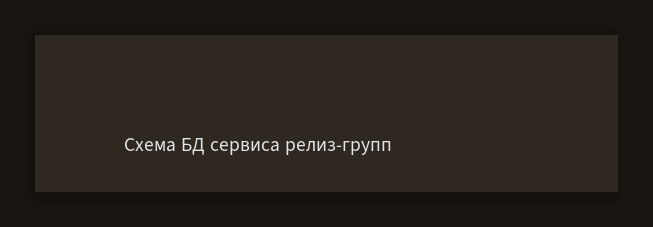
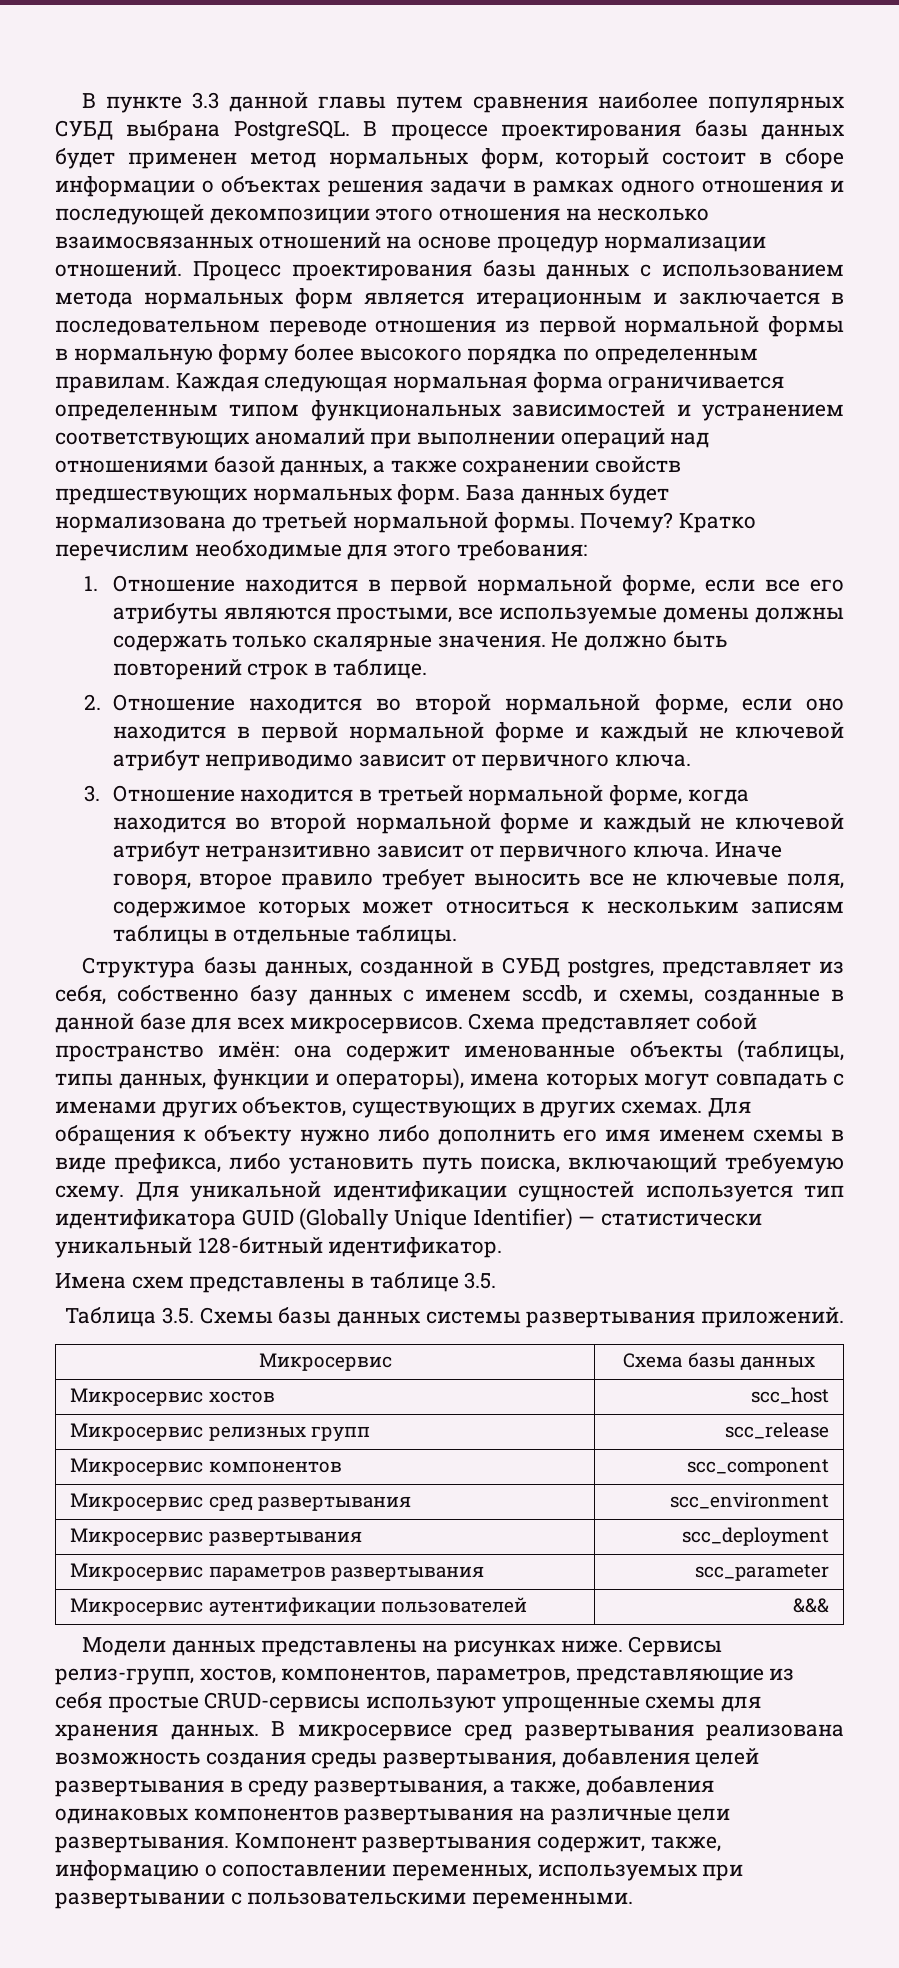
- Схема БД сервиса релиз-групп
+ В пункте 3.3 данной главы путем сравнения наиболее популярных СУБД выбрана PostgreSQL. В процессе проектирования базы данных будет применен метод нормальных форм, который состоит в сборе информации о объектах решения задачи в рамках одного отношения и последующей декомпозиции этого отношения на несколько взаимосвязанных отношений на основе процедур нормализации отношений. Процесс проектирования базы данных с использованием метода нормальных форм является итерационным и заключается в последовательном переводе отношения из первой нормальной формы в нормальную форму более высокого порядка по определенным правилам. Каждая следующая нормальная форма ограничивается определенным типом функциональных зависимостей и устранением соответствующих аномалий при выполнении операций над отношениями базой данных, а также сохранении свойств предшествующих нормальных форм. База данных будет нормализована до третьей нормальной формы. Почему? Кратко перечислим необходимые для этого требования:
+ 1. Отношение находится в первой нормальной форме, если все его атрибуты являются простыми, все используемые домены должны содержать только скалярные значения. Не должно быть повторений строк в таблице.
+ 2. Отношение находится во второй нормальной форме, если оно находится в первой нормальной форме и каждый не ключевой атрибут неприводимо зависит от первичного ключа.
+ 3. Отношение находится в третьей нормальной форме, когда находится во второй нормальной форме и каждый не ключевой атрибут нетранзитивно зависит от первичного ключа. Иначе говоря, второе правило требует выносить все не ключевые поля, содержимое которых может относиться к нескольким записям таблицы в отдельные таблицы.
+ Структура базы данных, созданной в СУБД postgres, представляет из себя, собственно базу данных с именем sccdb, и схемы, созданные в данной базе для всех микросервисов. Схема представляет собой пространство имён: она содержит именованные объекты (таблицы, типы данных, функции и операторы), имена которых могут совпадать с именами других объектов, существующих в других схемах. Для обращения к объекту нужно либо дополнить его имя именем схемы в виде префикса, либо установить путь поиска, включающий требуемую схему. Для уникальной идентификации сущностей используется тип идентификатора GUID (Globally Unique Identifier) — статистически уникальный 128-битный идентификатор.
+ Имена схем представлены в таблице 3.5.
+ Таблица 3.5. Схемы базы данных системы развертывания приложений.
+ Микросервис | Схема базы данных
+ Микросервис хостов | scc_host
+ Микросервис релизных групп | scc_release
+ Микросервис компонентов | scc_component
+ Микросервис сред развертывания | scc_environment
+ Микросервис развертывания | scc_deployment
+ Микросервис параметров развертывания | scc_parameter
+ Микросервис аутентификации пользователей | &&&
+ Модели данных представлены на рисунках ниже. Сервисы релиз-групп, хостов, компонентов, параметров, представляющие из себя простые CRUD-сервисы используют упрощенные схемы для хранения данных. В микросервисе сред развертывания реализована возможность создания среды развертывания, добавления целей развертывания в среду развертывания, а также, добавления одинаковых компонентов развертывания на различные цели развертывания. Компонент развертывания содержит, также, информацию о сопоставлении переменных, используемых при развертывании с пользовательскими переменными.

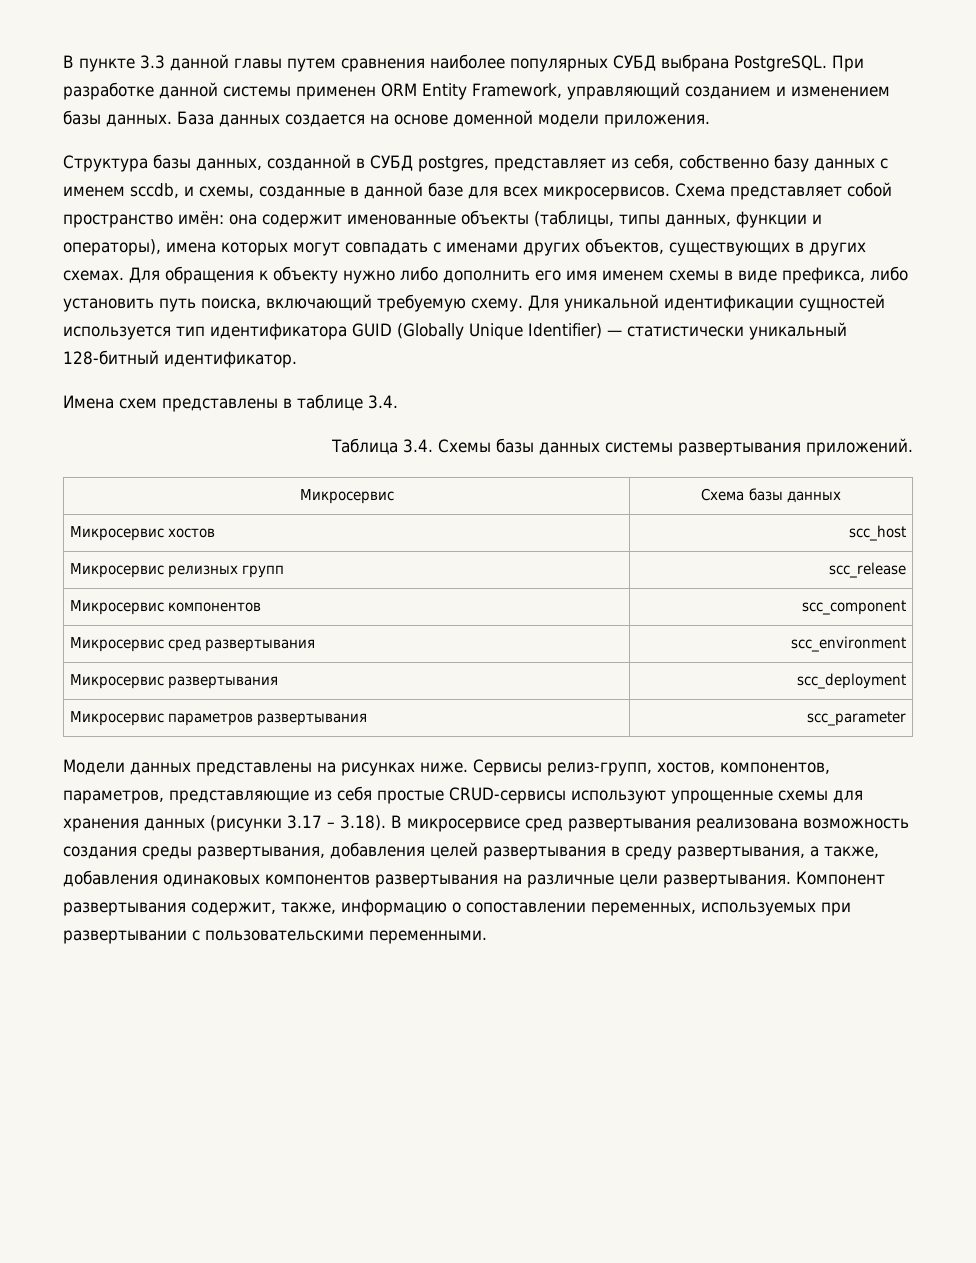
- В процессе проектирования базы данных будет применен метод нормальных форм, который состоит в сборе информации о объектах решения задачи в рамках одного отношения и последующей декомпозиции этого отношения на несколько взаимосвязанных отношений на основе процедур нормализации отношений. Процесс проектирования базы данных с использованием метода нормальных форм является итерационным и заключается в последовательном переводе отношения из первой нормальной формы в нормальную форму более высокого порядка по определенным правилам. Каждая следующая нормальная форма ограничивается определенным типом функциональных зависимостей и устранением соответствующих аномалий при выполнении операций над отношениями базой данных, а также сохранении свойств предшествующих нормальных форм. База данных будет нормализована до третьей нормальной формы. Почему? Кратко перечислим необходимые для этого требования:
- 1. Отношение находится в первой нормальной форме, если все его атрибуты являются простыми, все используемые домены должны содержать только скалярные значения. Не должно быть повторений строк в таблице.
- 2. Отношение находится во второй нормальной форме, если оно находится в первой нормальной форме и каждый не ключевой атрибут неприводимо зависит от первичного ключа.
- 3. Отношение находится в третьей нормальной форме, когда находится во второй нормальной форме и каждый не ключевой атрибут нетранзитивно зависит от первичного ключа. Иначе говоря, второе правило требует выносить все не ключевые поля, содержимое которых может относиться к нескольким записям таблицы в отдельные таблицы.
+ При разработке данной системы применен ORM Entity Framework, управляющий созданием и изменением базы данных. База данных создается на основе доменной модели приложения.
- Имена схем представлены в таблице 3.5.
+ Имена схем представлены в таблице 3.4.
- Таблица 3.5. Схемы базы данных системы развертывания приложений.
+ Таблица 3.4. Схемы базы данных системы развертывания приложений.
- Микросервис аутентификации пользователей | &&&
- Сервисы релиз-групп, хостов, компонентов, параметров, представляющие из себя простые CRUD-сервисы используют упрощенные схемы для хранения данных. В микросервисе сред развертывания реализована возможность создания среды развертывания, добавления целей развертывания в среду развертывания, а также, добавления одинаковых компонентов развертывания на различные цели развертывания.
+ Сервисы релиз-групп, хостов, компонентов, параметров, представляющие из себя простые CRUD-сервисы используют упрощенные схемы для хранения данных (рисунки 3.17 – 3.18). В микросервисе сред развертывания реализована возможность создания среды развертывания, добавления целей развертывания в среду развертывания, а также, добавления одинаковых компонентов развертывания на различные цели развертывания.

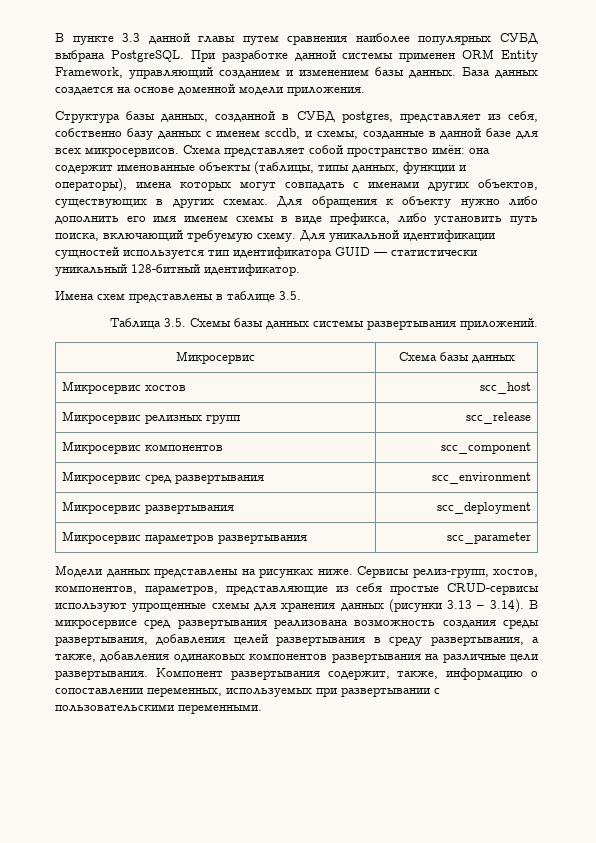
- Для уникальной идентификации сущностей используется тип идентификатора GUID (Globally Unique Identifier) — статистически уникальный 128-битный идентификатор.
+ Для уникальной идентификации сущностей используется тип идентификатора GUID — статистически уникальный 128-битный идентификатор.
- Имена схем представлены в таблице 3.4.
+ Имена схем представлены в таблице 3.5.
- Таблица 3.4. Схемы базы данных системы развертывания приложений.
+ Таблица 3.5. Схемы базы данных системы развертывания приложений.
- Сервисы релиз-групп, хостов, компонентов, параметров, представляющие из себя простые CRUD-сервисы используют упрощенные схемы для хранения данных (рисунки 3.17 – 3.18). В микросервисе сред развертывания реализована возможность создания среды развертывания, добавления целей развертывания в среду развертывания, а также, добавления одинаковых компонентов развертывания на различные цели развертывания.
+ Сервисы релиз-групп, хостов, компонентов, параметров, представляющие из себя простые CRUD-сервисы используют упрощенные схемы для хранения данных (рисунки 3.13 – 3.14). В микросервисе сред развертывания реализована возможность создания среды развертывания, добавления целей развертывания в среду развертывания, а также, добавления одинаковых компонентов развертывания на различные цели развертывания.

